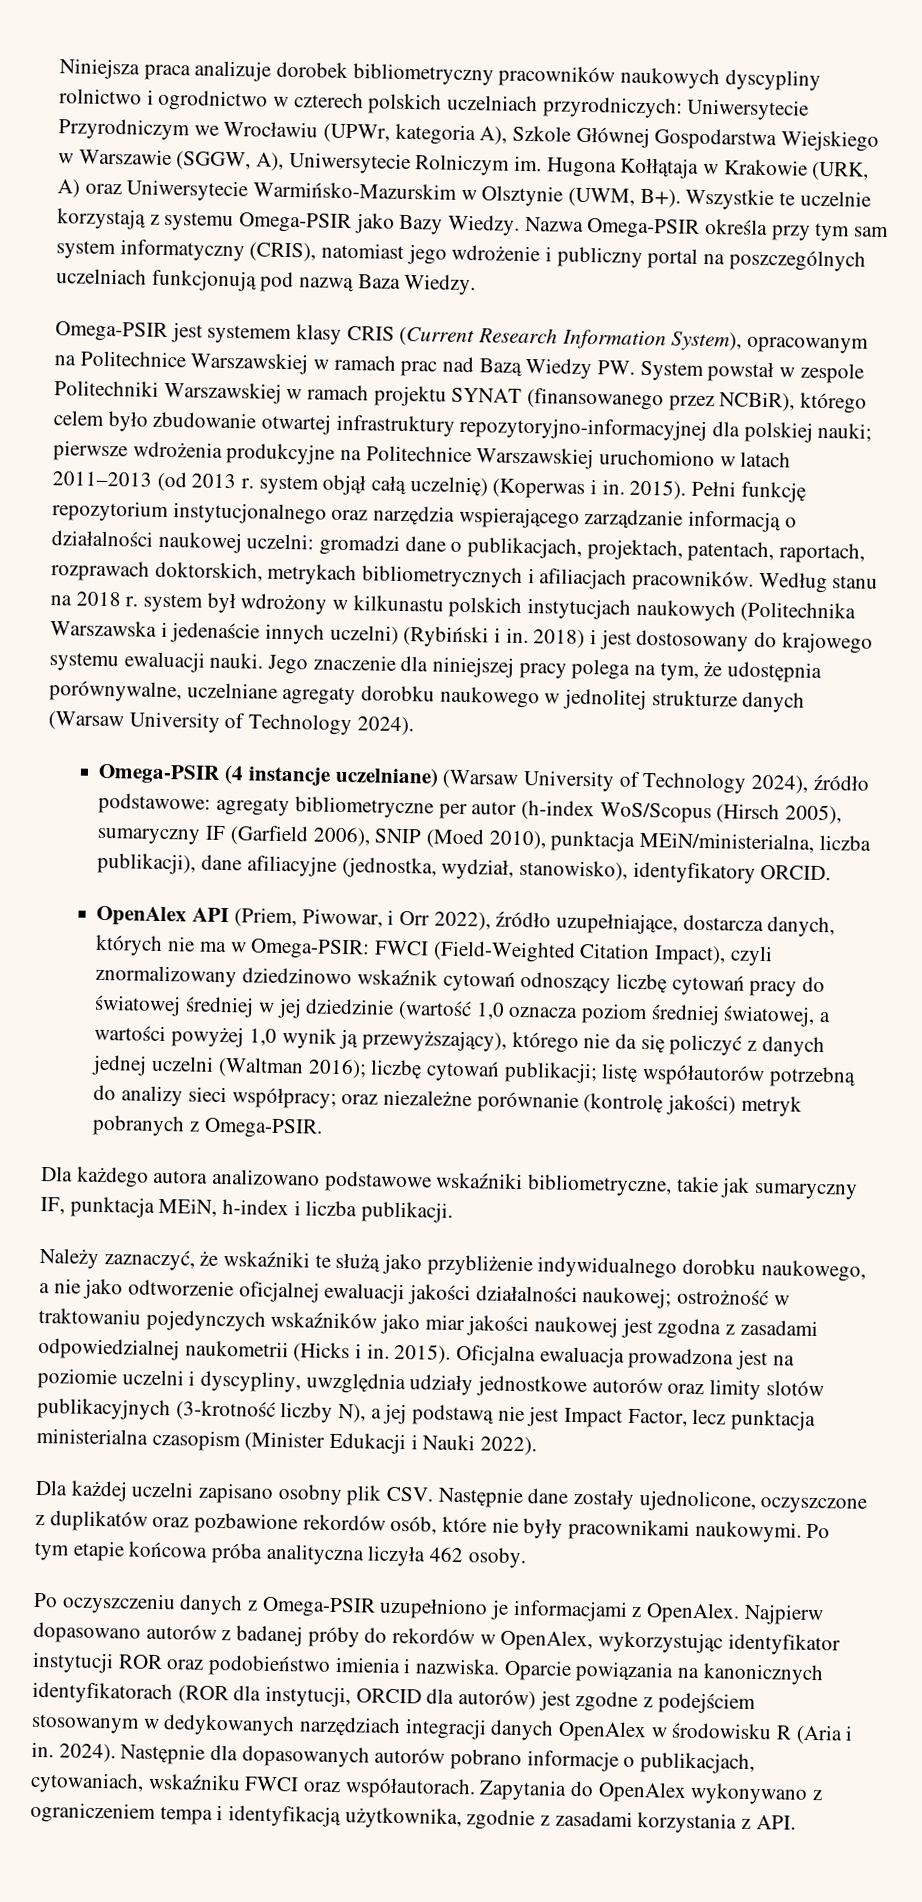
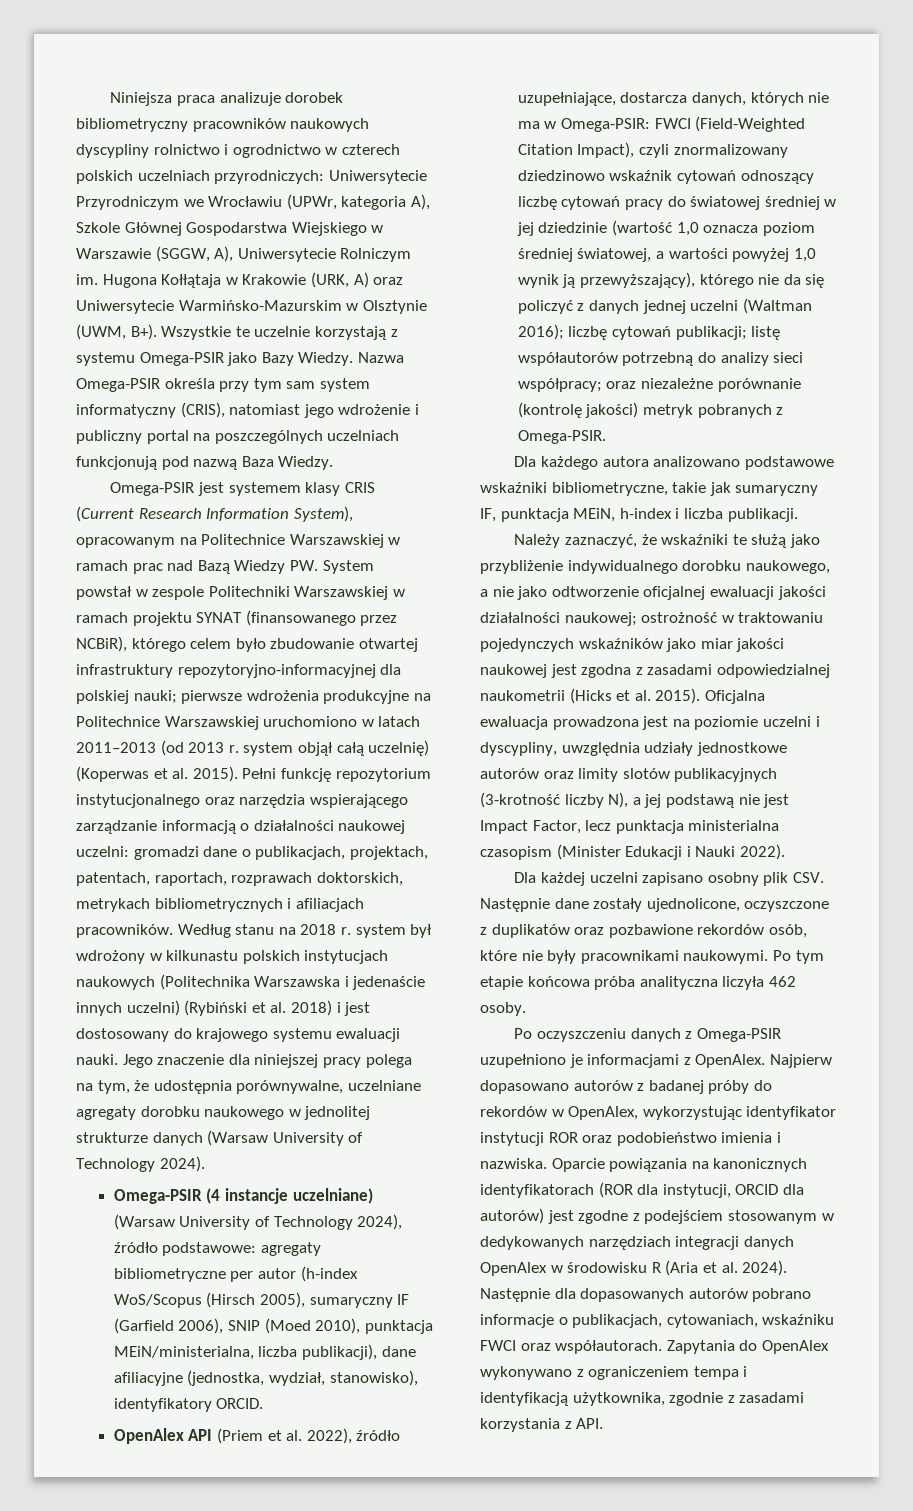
- pierwsze wdrożenia produkcyjne na Politechnice Warszawskiej uruchomiono w latach 2011–2013 (od 2013 r. system objął całą uczelnię) (Koperwas i in. 2015).
+ pierwsze wdrożenia produkcyjne na Politechnice Warszawskiej uruchomiono w latach 2011–2013 (od 2013 r. system objął całą uczelnię) (Koperwas et al. 2015).
- Według stanu na 2018 r. system był wdrożony w kilkunastu polskich instytucjach naukowych (Politechnika Warszawska i jedenaście innych uczelni) (Rybiński i in. 2018) i jest dostosowany do krajowego systemu ewaluacji nauki.
+ Według stanu na 2018 r. system był wdrożony w kilkunastu polskich instytucjach naukowych (Politechnika Warszawska i jedenaście innych uczelni) (Rybiński et al. 2018) i jest dostosowany do krajowego systemu ewaluacji nauki.
- OpenAlex API (Priem, Piwowar, i Orr 2022), źródło uzupełniające, dostarcza danych, których nie ma w Omega-PSIR:
+ OpenAlex API (Priem et al. 2022), źródło uzupełniające, dostarcza danych, których nie ma w Omega-PSIR:
- Należy zaznaczyć, że wskaźniki te służą jako przybliżenie indywidualnego dorobku naukowego, a nie jako odtworzenie oficjalnej ewaluacji jakości działalności naukowej; ostrożność w traktowaniu pojedynczych wskaźników jako miar jakości naukowej jest zgodna z zasadami odpowiedzialnej naukometrii (Hicks i in. 2015).
+ Należy zaznaczyć, że wskaźniki te służą jako przybliżenie indywidualnego dorobku naukowego, a nie jako odtworzenie oficjalnej ewaluacji jakości działalności naukowej; ostrożność w traktowaniu pojedynczych wskaźników jako miar jakości naukowej jest zgodna z zasadami odpowiedzialnej naukometrii (Hicks et al. 2015).
- Oparcie powiązania na kanonicznych identyfikatorach (ROR dla instytucji, ORCID dla autorów) jest zgodne z podejściem stosowanym w dedykowanych narzędziach integracji danych OpenAlex w środowisku R (Aria i in. 2024).
+ Oparcie powiązania na kanonicznych identyfikatorach (ROR dla instytucji, ORCID dla autorów) jest zgodne z podejściem stosowanym w dedykowanych narzędziach integracji danych OpenAlex w środowisku R (Aria et al. 2024).

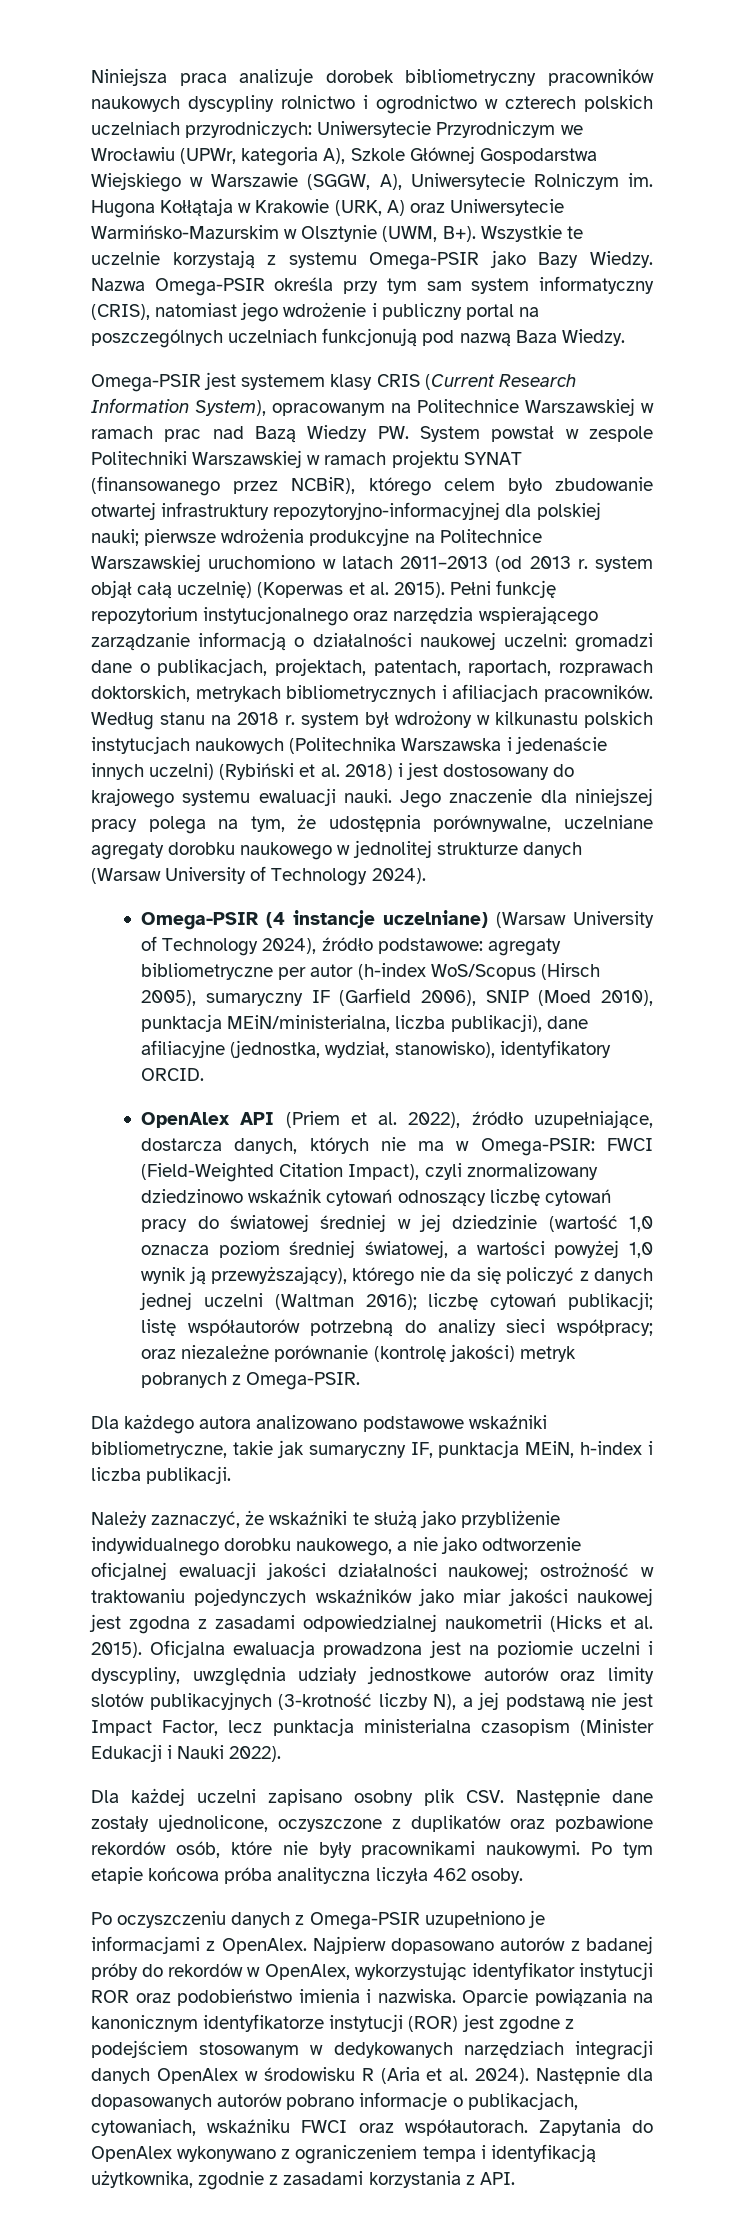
- Oparcie powiązania na kanonicznych identyfikatorach (ROR dla instytucji, ORCID dla autorów) jest zgodne z podejściem stosowanym w dedykowanych narzędziach integracji danych OpenAlex w środowisku R (Aria et al. 2024).
+ Oparcie powiązania na kanonicznym identyfikatorze instytucji (ROR) jest zgodne z podejściem stosowanym w dedykowanych narzędziach integracji danych OpenAlex w środowisku R (Aria et al. 2024).

